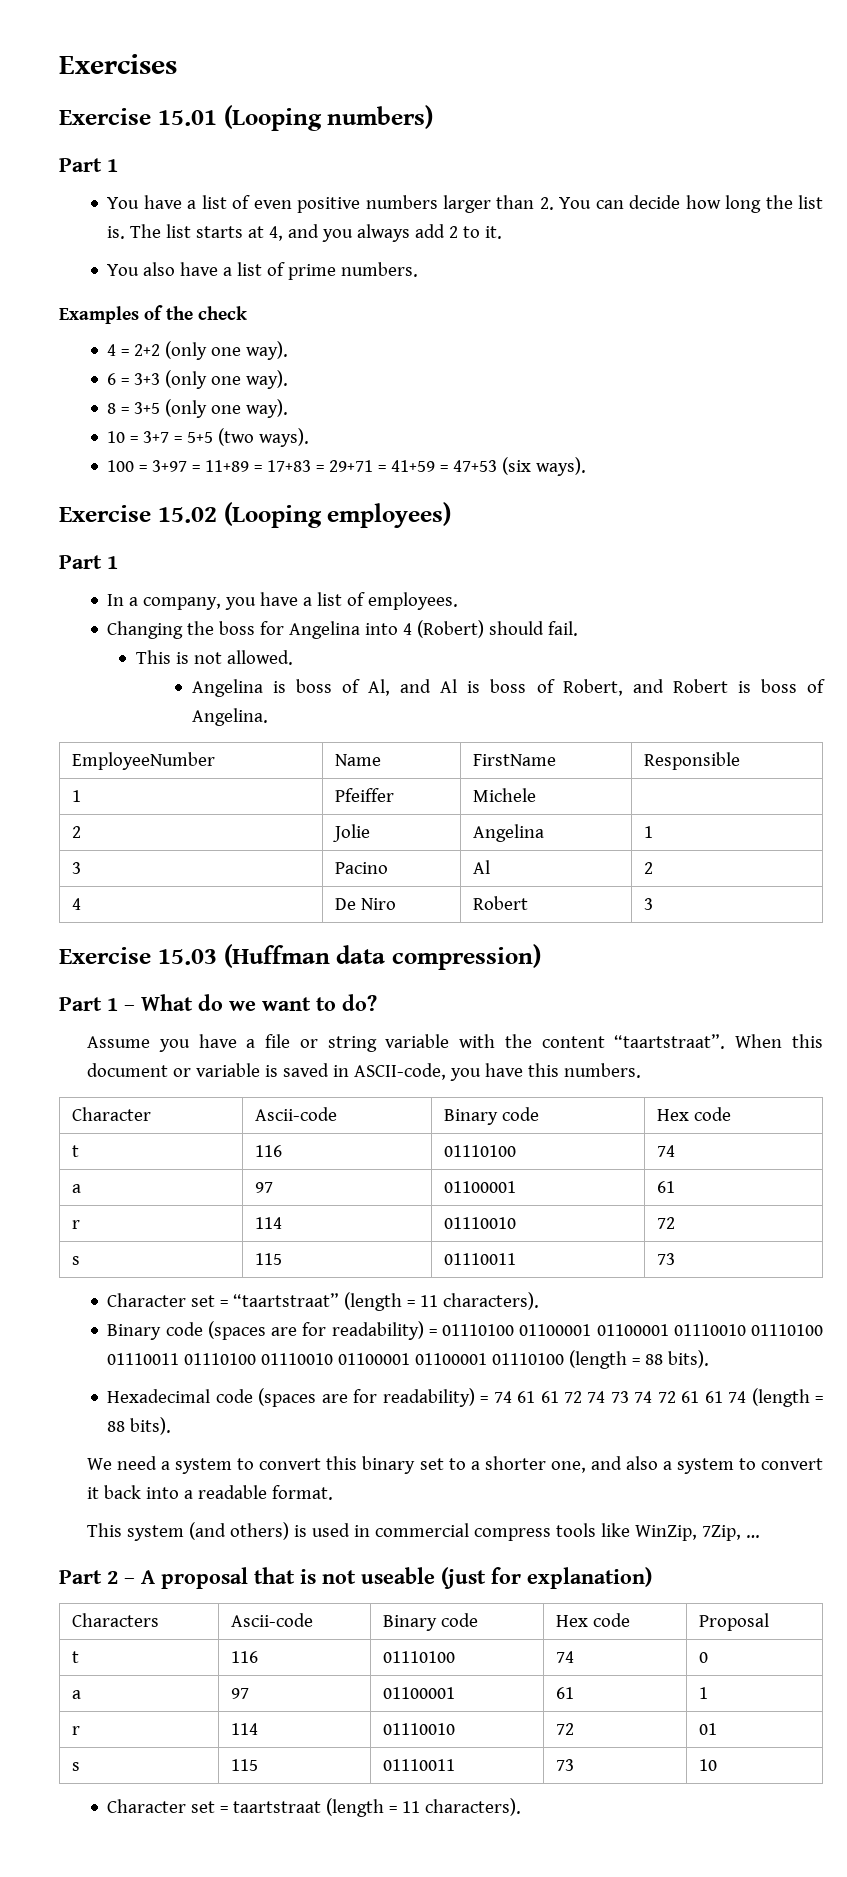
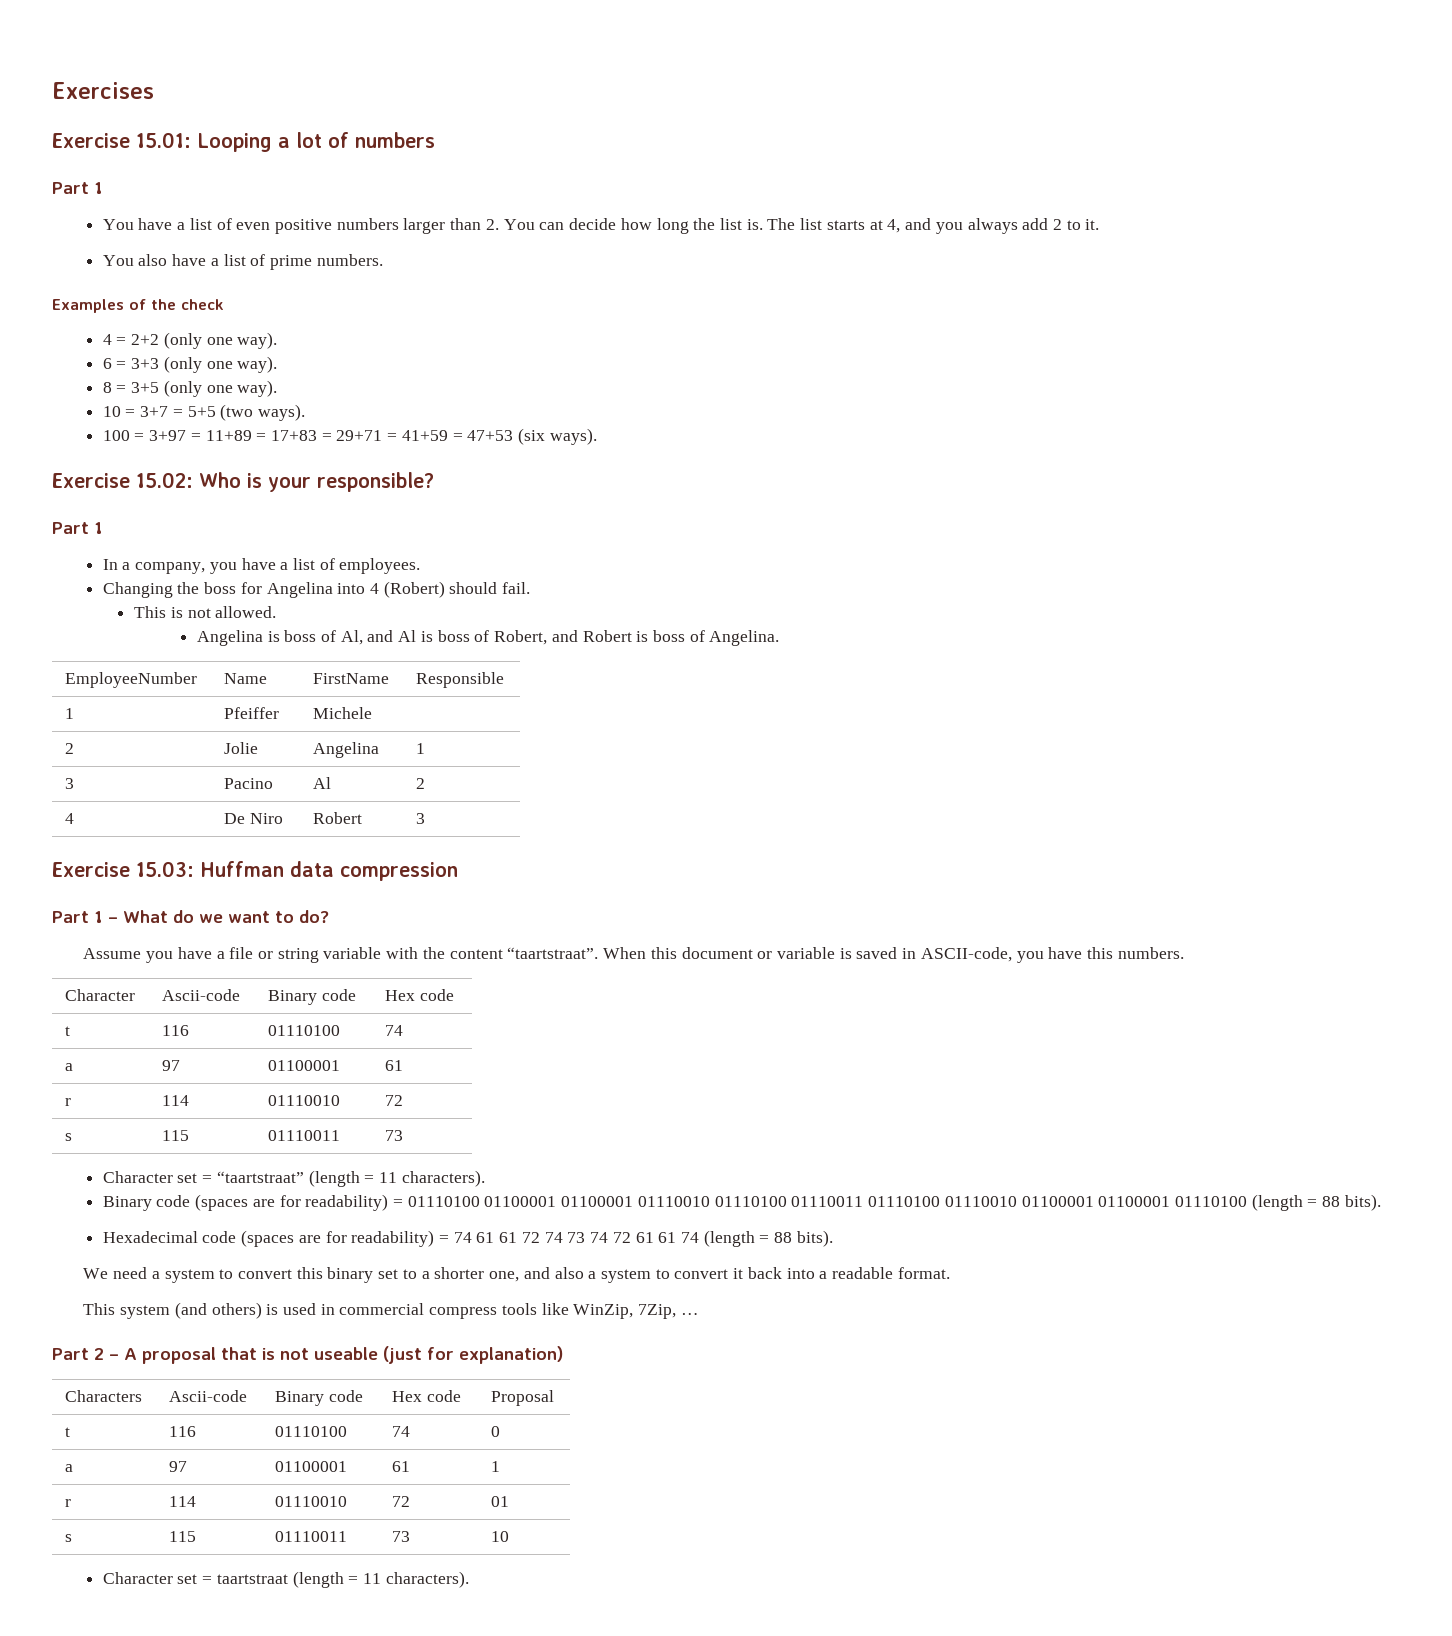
- Exercise 15.01 (Looping numbers)
+ Exercise 15.01: Looping a lot of numbers
- Exercise 15.02 (Looping employees)
+ Exercise 15.02: Who is your responsible?
- Exercise 15.03 (Huffman data compression)
+ Exercise 15.03: Huffman data compression

